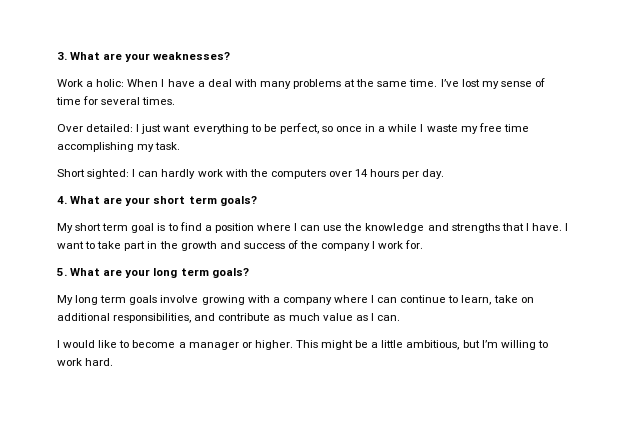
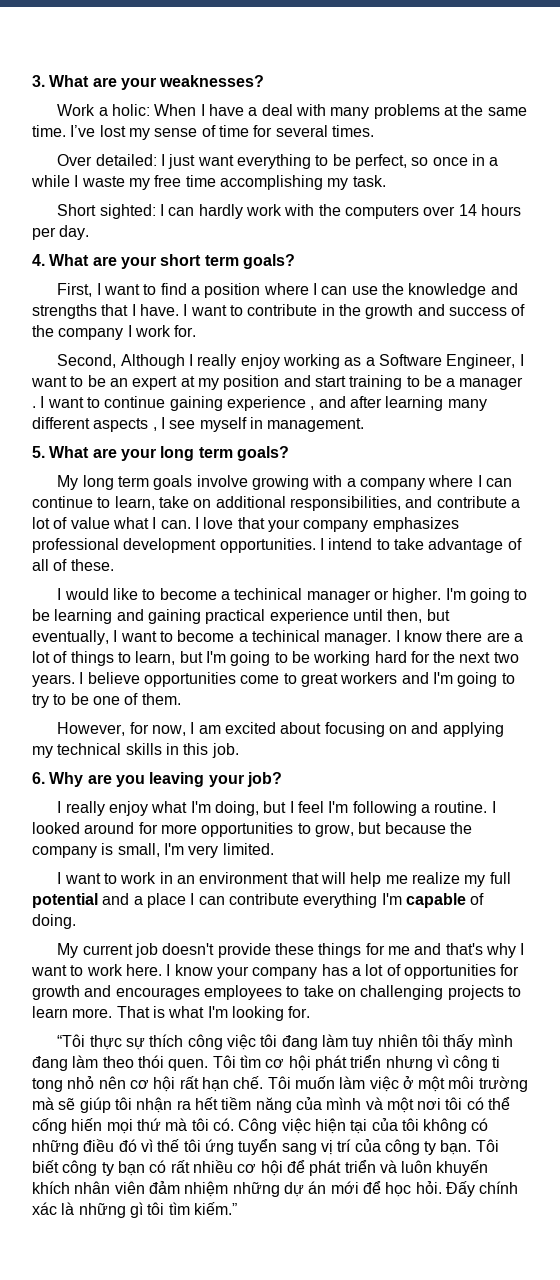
- My short term goal is to find a position where I can use the knowledge and strengths that I have.
+ First, I want to find a position where I can use the knowledge and strengths that I have.
- I want to take part in the growth and success of the company I work for.
+ I want to contribute in the growth and success of the company I work for.
+ Second, Although I really enjoy working as a Software Engineer, I want to be an expert at my position and start training to be a manager . I want to continue gaining experience , and after learning many different aspects , I see myself in management.
- My long term goals involve growing with a company where I can continue to learn, take on additional responsibilities, and contribute as much value as I can.
+ My long term goals involve growing with a company where I can continue to learn, take on additional responsibilities, and contribute a lot of value what I can. I love that your company emphasizes professional development opportunities. I intend to take advantage of all of these.
- I would like to become a manager or higher.
+ I would like to become a techinical manager or higher.
- This might be a little ambitious, but I’m willing to work hard.
+ I'm going to be learning and gaining practical experience until then, but eventually, I want to become a techinical manager. I know there are a lot of things to learn, but I'm going to be working hard for the next two years. I believe opportunities come to great workers and I'm going to try to be one of them.
+ However, for now, I am excited about focusing on and applying my technical skills in this job.
+ 6. Why are you leaving your job?
+ I really enjoy what I'm doing, but I feel I'm following a routine. I looked around for more opportunities to grow, but because the company is small, I'm very limited.
+ I want to work in an environment that will help me realize my full potential and a place I can contribute everything I'm capable of doing.
+ My current job doesn't provide these things for me and that's why I want to work here. I know your company has a lot of opportunities for growth and encourages employees to take on challenging projects to learn more. That is what I'm looking for.
+ “Tôi thực sự thích công việc tôi đang làm tuy nhiên tôi thấy mình đang làm theo thói quen. Tôi tìm cơ hội phát triển nhưng vì công ti tong nhỏ nên cơ hội rất hạn chế. Tôi muốn làm việc ở một môi trường mà sẽ giúp tôi nhận ra hết tiềm năng của mình và một nơi tôi có thể cống hiến mọi thứ mà tôi có. Công việc hiện tại của tôi không có những điều đó vì thế tôi ứng tuyển sang vị trí của công ty bạn. Tôi biết công ty bạn có rất nhiều cơ hội để phát triển và luôn khuyến khích nhân viên đảm nhiệm những dự án mới để học hỏi. Đấy chính xác là những gì tôi tìm kiếm.”

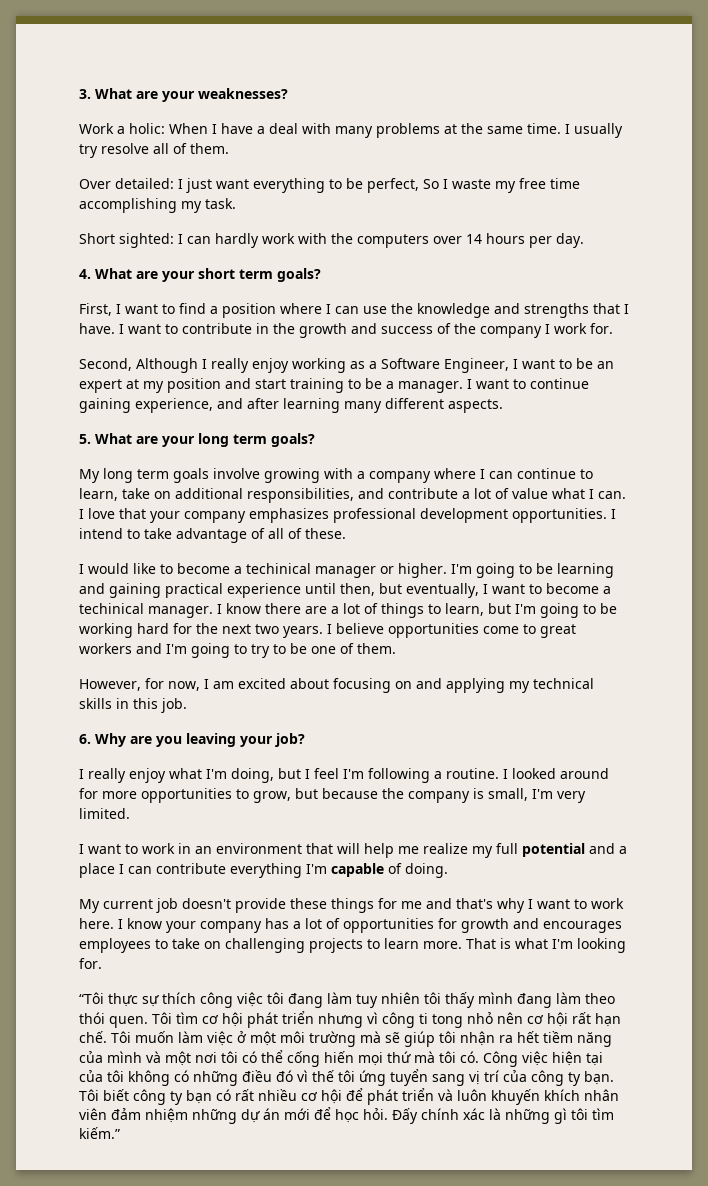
- I’ve lost my sense of time for several times.
+ I usually try resolve all of them.
- Over detailed: I just want everything to be perfect, so once in a while I waste my free time accomplishing my task.
+ Over detailed: I just want everything to be perfect, So I waste my free time accomplishing my task.
- Second, Although I really enjoy working as a Software Engineer, I want to be an expert at my position and start training to be a manager .
+ Second, Although I really enjoy working as a Software Engineer, I want to be an expert at my position and start training to be a manager.
- I want to continue gaining experience , and after learning many different aspects , I see myself in management.
+ I want to continue gaining experience, and after learning many different aspects.

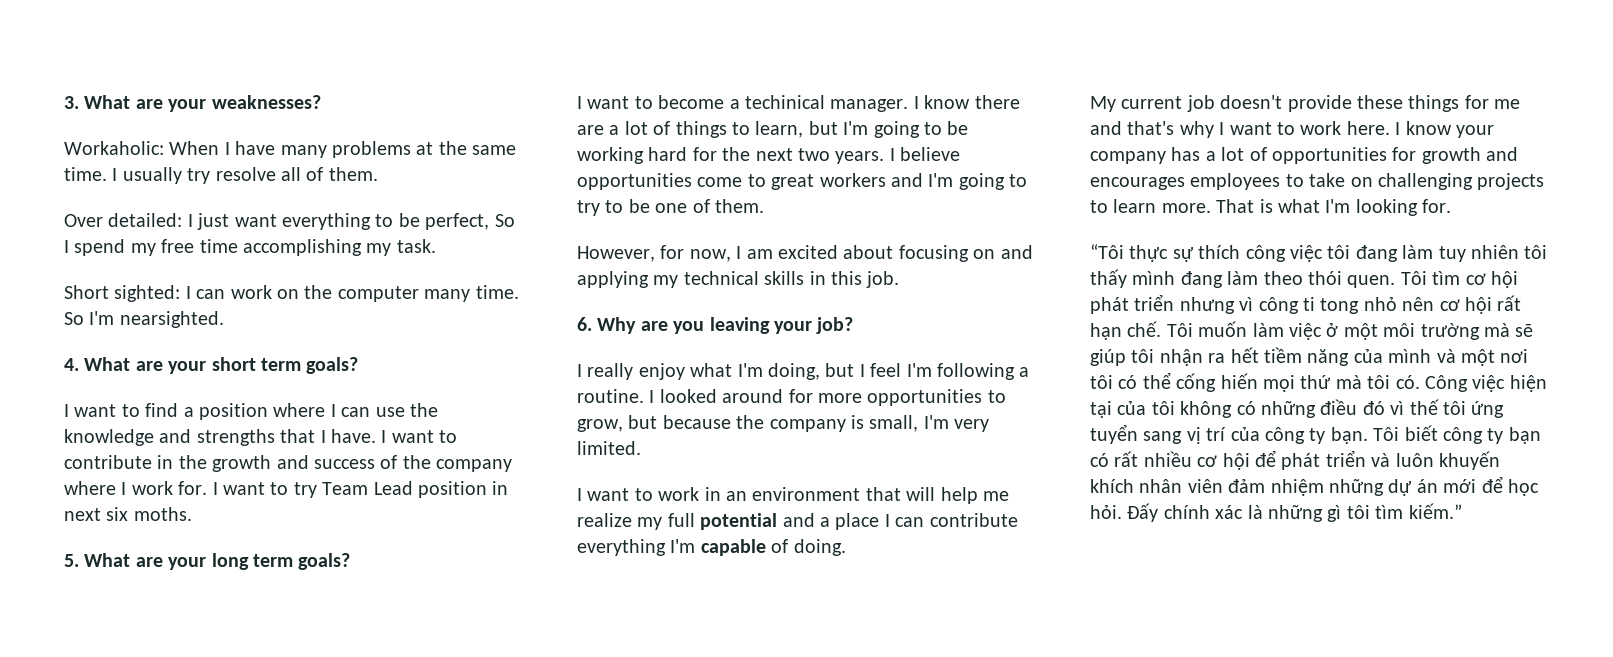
- Work a holic: When I have a deal with many problems at the same time.
+ Workaholic: When I have many problems at the same time.
- Over detailed: I just want everything to be perfect, So I waste my free time accomplishing my task.
+ Over detailed: I just want everything to be perfect, So I spend my free time accomplishing my task.
- Short sighted: I can hardly work with the computers over 14 hours per day.
+ Short sighted: I can work on the computer many time. So I'm nearsighted.
- First, I want to find a position where I can use the knowledge and strengths that I have.
+ I want to find a position where I can use the knowledge and strengths that I have.
- I want to contribute in the growth and success of the company I work for.
- Second, Although I really enjoy working as a Software Engineer, I want to be an expert at my position and start training to be a manager. I want to continue gaining experience, and after learning many different aspects.
+ I want to contribute in the growth and success of the company where I work for. I want to try Team Lead position in next six moths.
- My long term goals involve growing with a company where I can continue to learn, take on additional responsibilities, and contribute a lot of value what I can. I love that your company emphasizes professional development opportunities. I intend to take advantage of all of these.
- I would like to become a techinical manager or higher. I'm going to be learning and gaining practical experience until then, but eventually, I want to become a techinical manager.
+ I want to become a techinical manager.

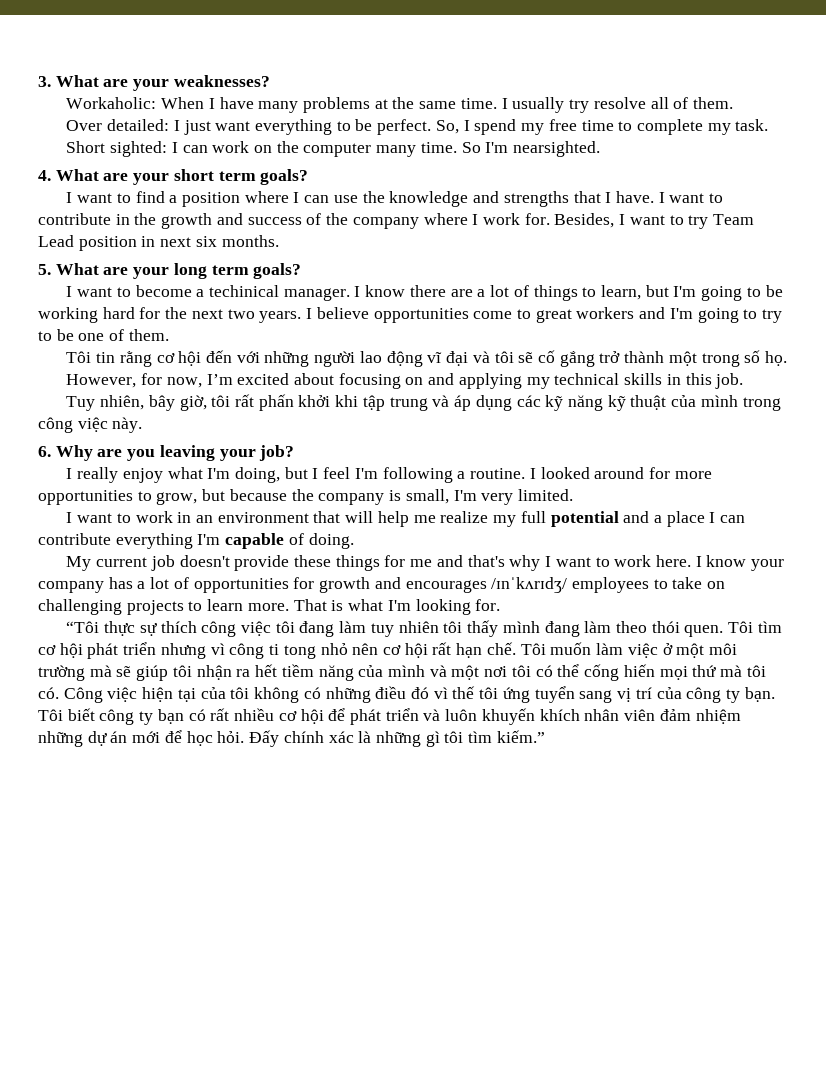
- Over detailed: I just want everything to be perfect, So I spend my free time accomplishing my task.
+ Over detailed: I just want everything to be perfect. So, I spend my free time to complete my task.
- I want to try Team Lead position in next six moths.
+ Besides, I want to try Team Lead position in next six months.
+ Tôi tin rằng cơ hội đến với những người lao động vĩ đại và tôi sẽ cố gắng trở thành một trong số họ.
- However, for now, I am excited about focusing on and applying my technical skills in this job.
+ However, for now, I’m excited about focusing on and applying my technical skills in this job.
+ Tuy nhiên, bây giờ, tôi rất phấn khởi khi tập trung và áp dụng các kỹ năng kỹ thuật của mình trong công việc này.
- I know your company has a lot of opportunities for growth and encourages employees to take on challenging projects to learn more.
+ I know your company has a lot of opportunities for growth and encourages /ɪnˈkʌrɪdʒ/ employees to take on challenging projects to learn more.

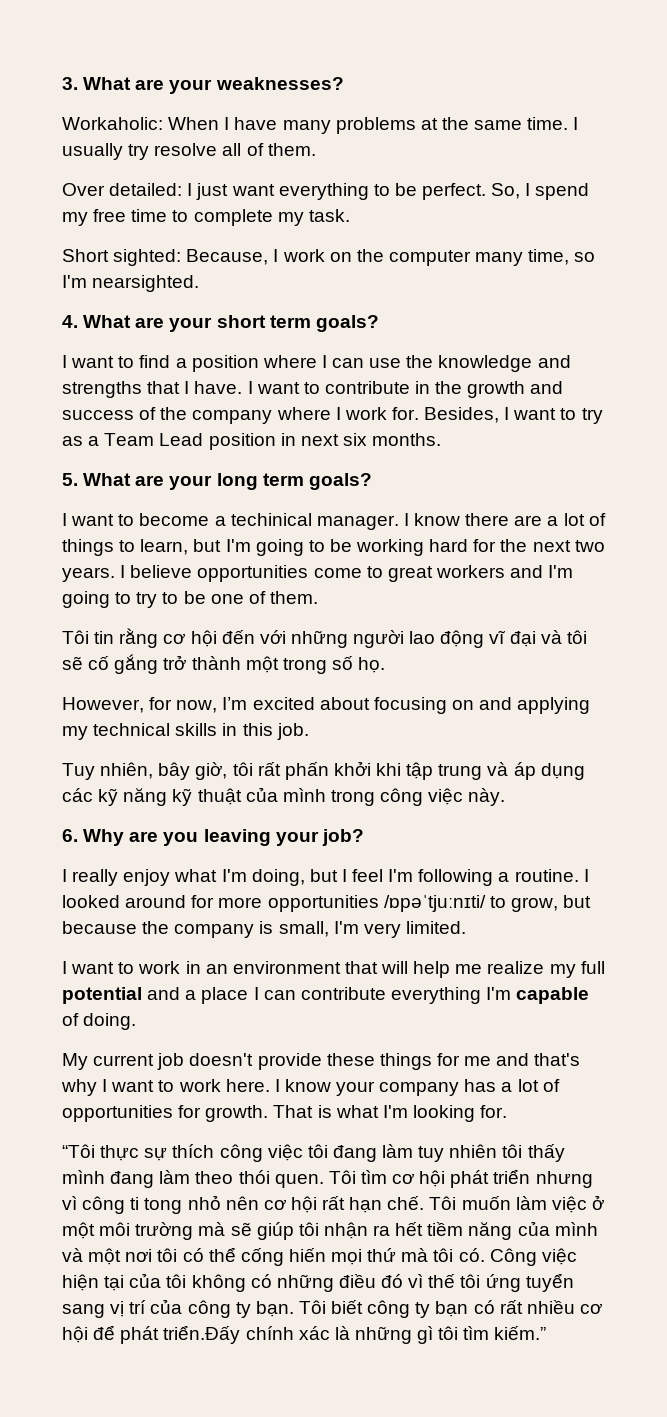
- Short sighted: I can work on the computer many time. So I'm nearsighted.
+ Short sighted: Because, I work on the computer many time, so I'm nearsighted.
- Besides, I want to try Team Lead position in next six months.
+ Besides, I want to try as a Team Lead position in next six months.
- I looked around for more opportunities to grow, but because the company is small, I'm very limited.
+ I looked around for more opportunities /ɒpəˈtjuːnɪti/ to grow, but because the company is small, I'm very limited.
- I know your company has a lot of opportunities for growth and encourages /ɪnˈkʌrɪdʒ/ employees to take on challenging projects to learn more.
+ I know your company has a lot of opportunities for growth.
- Tôi biết công ty bạn có rất nhiều cơ hội để phát triển và luôn khuyến khích nhân viên đảm nhiệm những dự án mới để học hỏi. Đấy chính xác là những gì tôi tìm kiếm.”
+ Tôi biết công ty bạn có rất nhiều cơ hội để phát triển.Đấy chính xác là những gì tôi tìm kiếm.”

